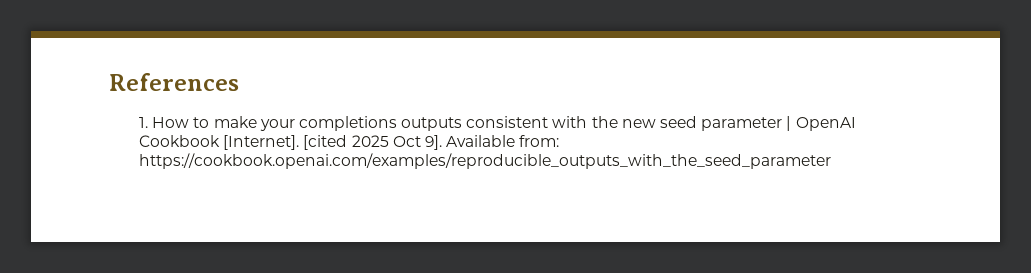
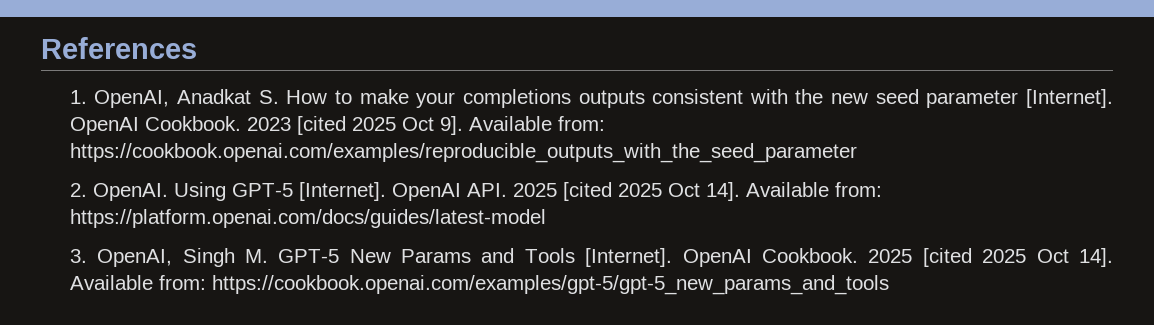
- 1. How to make your completions outputs consistent with the new seed parameter | OpenAI Cookbook [Internet]. [cited 2025 Oct 9].
+ 1. OpenAI, Anadkat S. How to make your completions outputs consistent with the new seed parameter [Internet]. OpenAI Cookbook. 2023 [cited 2025 Oct 9].
+ 2. OpenAI. Using GPT-5 [Internet]. OpenAI API. 2025 [cited 2025 Oct 14]. Available from: https://platform.openai.com/docs/guides/latest-model
+ 3. OpenAI, Singh M. GPT-5 New Params and Tools [Internet]. OpenAI Cookbook. 2025 [cited 2025 Oct 14]. Available from: https://cookbook.openai.com/examples/gpt-5/gpt-5_new_params_and_tools

